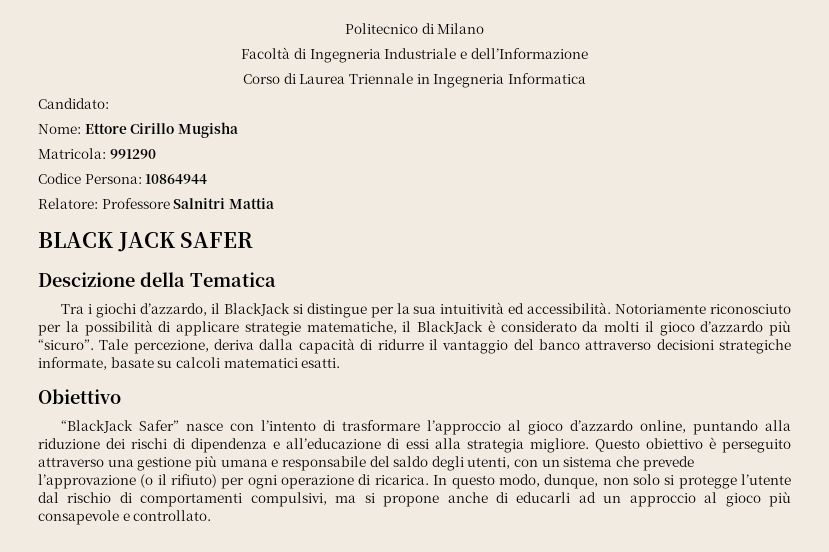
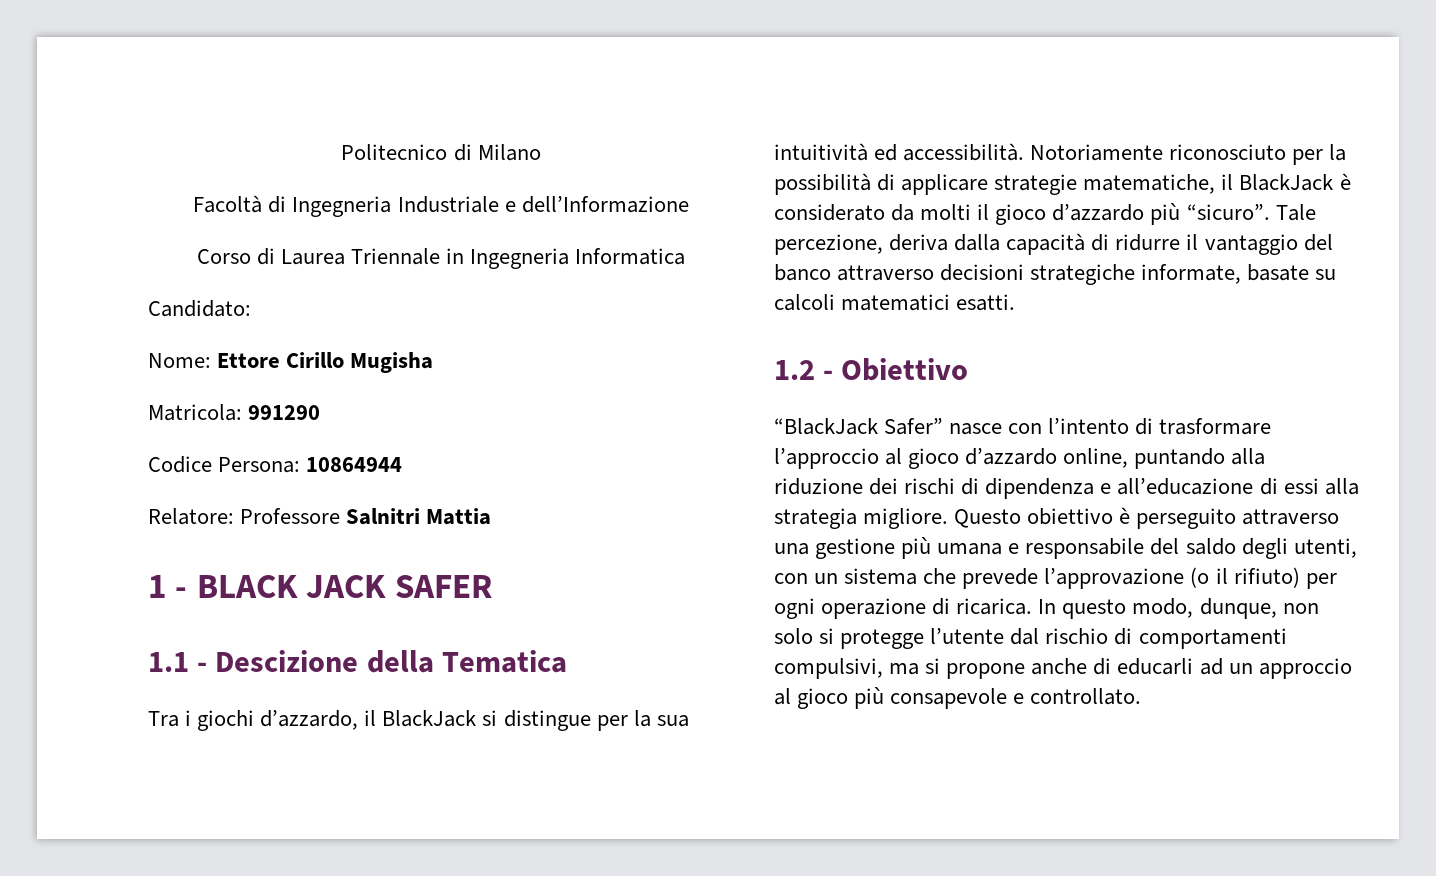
- BLACK JACK SAFER
+ 1 - BLACK JACK SAFER
- Descizione della Tematica
+ 1.1 - Descizione della Tematica
- Obiettivo
+ 1.2 - Obiettivo

